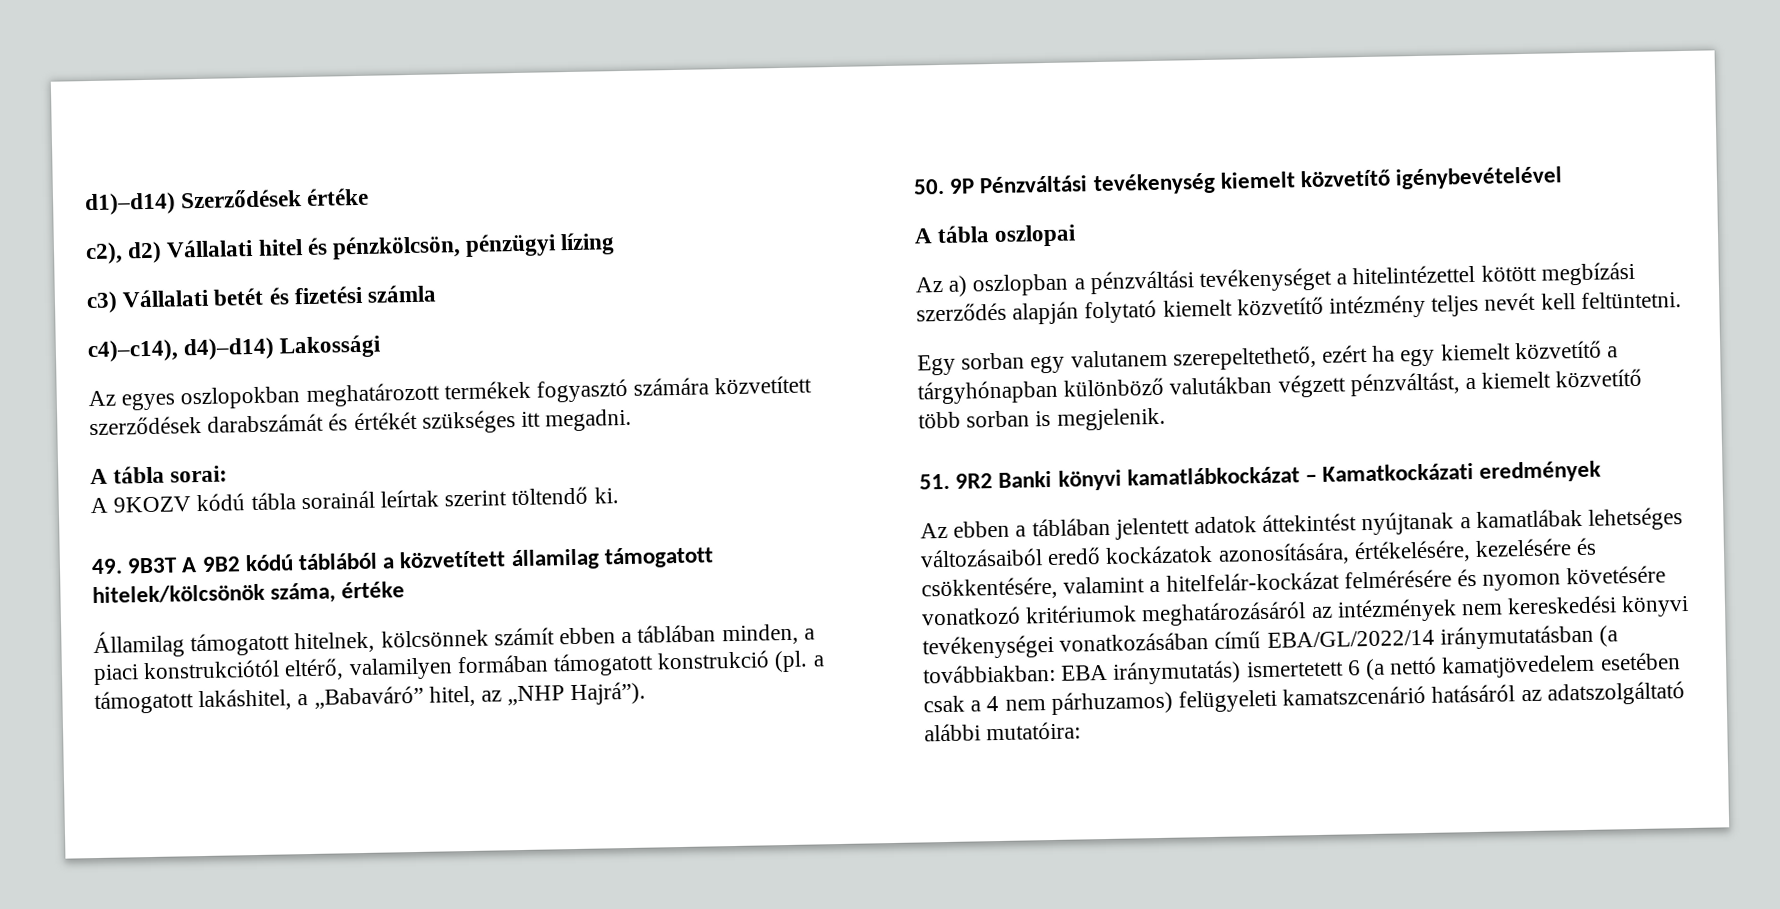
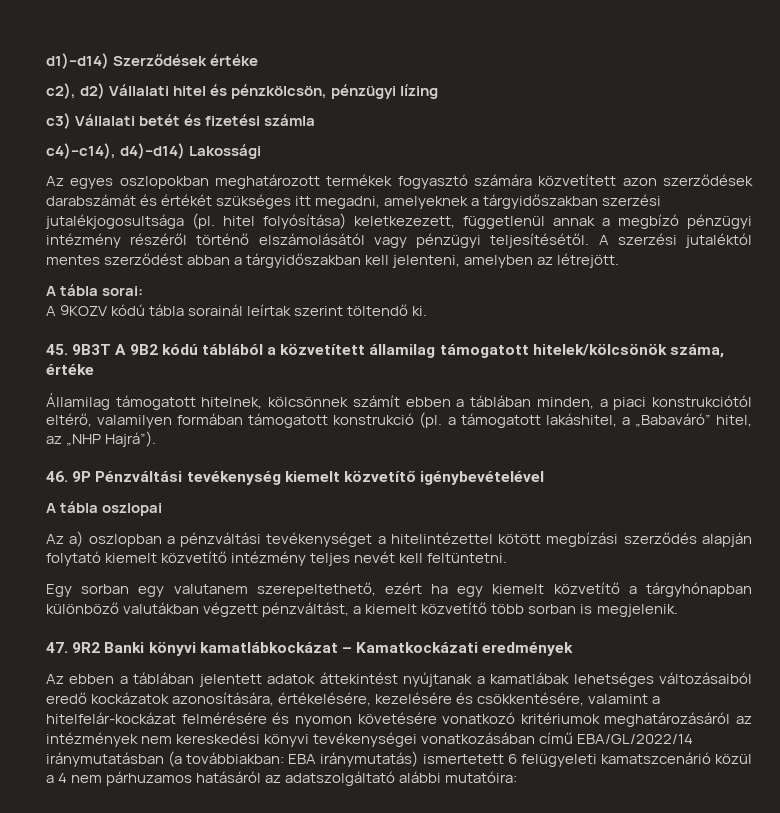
- Az egyes oszlopokban meghatározott termékek fogyasztó számára közvetített szerződések darabszámát és értékét szükséges itt megadni.
+ Az egyes oszlopokban meghatározott termékek fogyasztó számára közvetített azon szerződések darabszámát és értékét szükséges itt megadni, amelyeknek a tárgyidőszakban szerzési jutalékjogosultsága (pl. hitel folyósítása) keletkezezett, függetlenül annak a megbízó pénzügyi intézmény részéről történő elszámolásától vagy pénzügyi teljesítésétől. A szerzési jutaléktól mentes szerződést abban a tárgyidőszakban kell jelenteni, amelyben az létrejött.
- 49. 9B3T A 9B2 kódú táblából a közvetített államilag támogatott hitelek/kölcsönök száma, értéke
+ 45. 9B3T A 9B2 kódú táblából a közvetített államilag támogatott hitelek/kölcsönök száma, értéke
- 50. 9P Pénzváltási tevékenység kiemelt közvetítő igénybevételével
+ 46. 9P Pénzváltási tevékenység kiemelt közvetítő igénybevételével
- 51. 9R2 Banki könyvi kamatlábkockázat – Kamatkockázati eredmények
+ 47. 9R2 Banki könyvi kamatlábkockázat – Kamatkockázati eredmények
- Az ebben a táblában jelentett adatok áttekintést nyújtanak a kamatlábak lehetséges változásaiból eredő kockázatok azonosítására, értékelésére, kezelésére és csökkentésére, valamint a hitelfelár-kockázat felmérésére és nyomon követésére vonatkozó kritériumok meghatározásáról az intézmények nem kereskedési könyvi tevékenységei vonatkozásában című EBA/GL/2022/14 iránymutatásban (a továbbiakban: EBA iránymutatás) ismertetett 6 (a nettó kamatjövedelem esetében csak a 4 nem párhuzamos) felügyeleti kamatszcenárió hatásáról az adatszolgáltató alábbi mutatóira:
+ Az ebben a táblában jelentett adatok áttekintést nyújtanak a kamatlábak lehetséges változásaiból eredő kockázatok azonosítására, értékelésére, kezelésére és csökkentésére, valamint a hitelfelár-kockázat felmérésére és nyomon követésére vonatkozó kritériumok meghatározásáról az intézmények nem kereskedési könyvi tevékenységei vonatkozásában című EBA/GL/2022/14 iránymutatásban (a továbbiakban: EBA iránymutatás) ismertetett 6 felügyeleti kamatszcenárió közül a 4 nem párhuzamos hatásáról az adatszolgáltató alábbi mutatóira:

